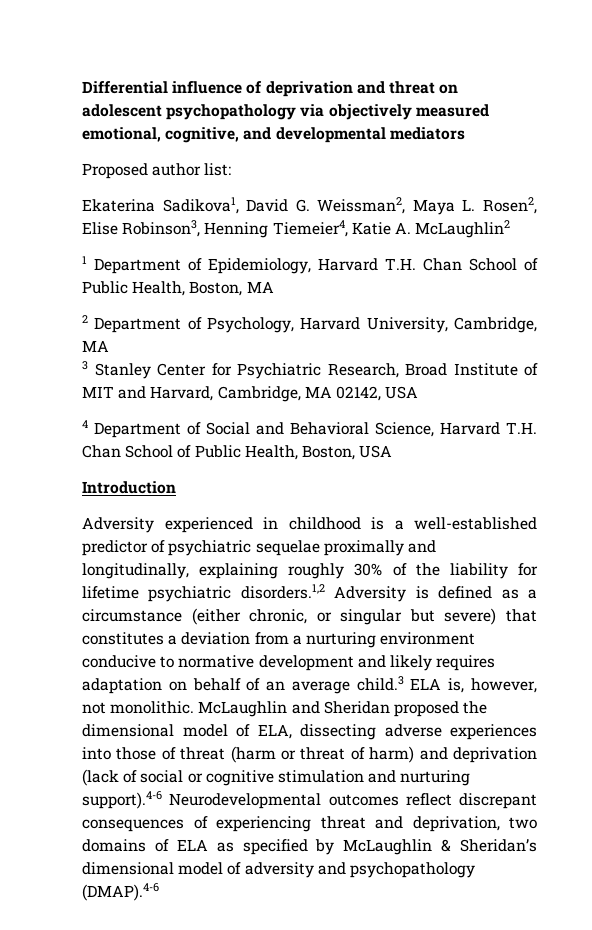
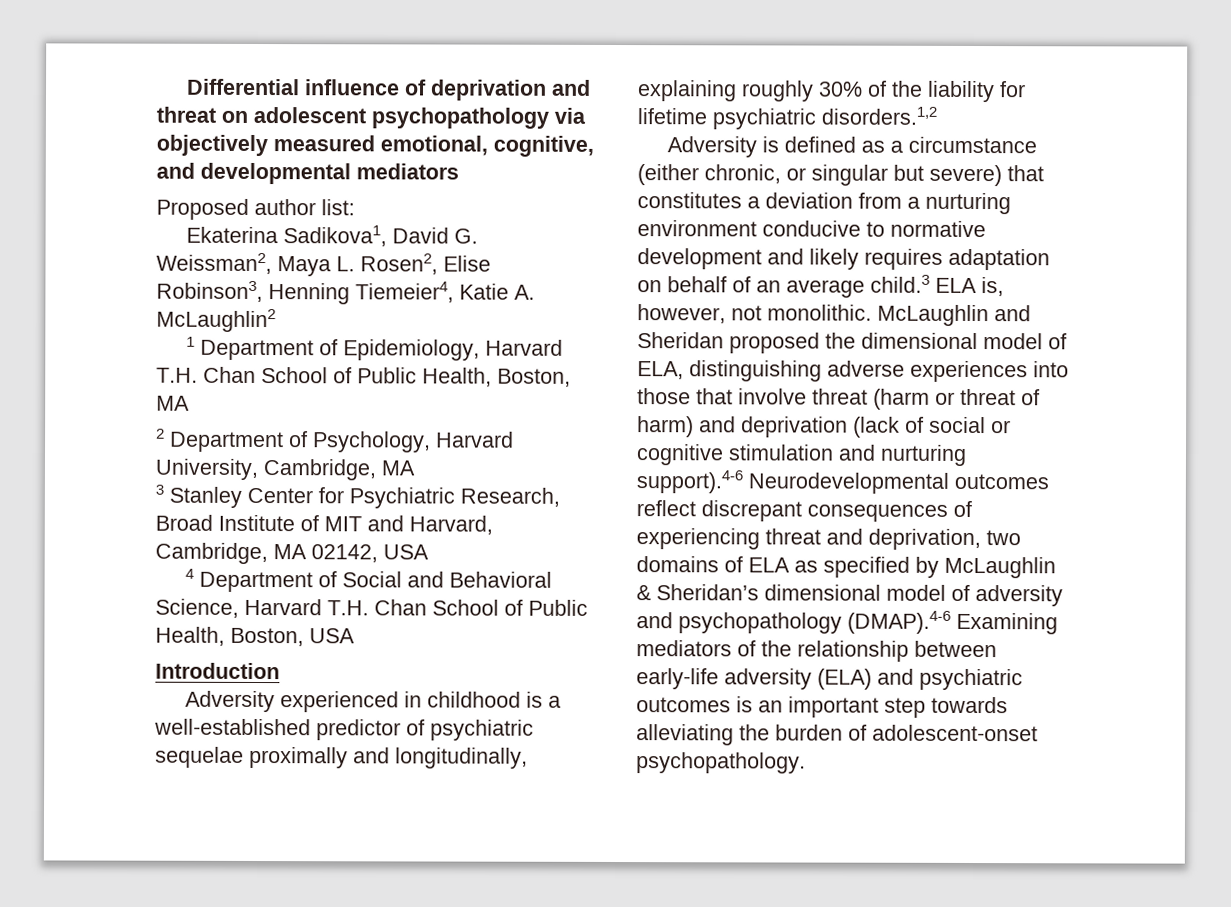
- Adversity experienced in childhood is a well-established predictor of psychiatric sequelae proximally and longitudinally, explaining roughly 30% of the liability for lifetime psychiatric disorders.1,2 Adversity is defined as a circumstance (either chronic, or singular but severe) that constitutes a deviation from a nurturing environment conducive to normative development and likely requires adaptation on behalf of an average child.3 ELA is, however, not monolithic.
+ Adversity experienced in childhood is a well-established predictor of psychiatric sequelae proximally and longitudinally, explaining roughly 30% of the liability for lifetime psychiatric disorders.1,2
+ Adversity is defined as a circumstance (either chronic, or singular but severe) that constitutes a deviation from a nurturing environment conducive to normative development and likely requires adaptation on behalf of an average child.3 ELA is, however, not monolithic.
- McLaughlin and Sheridan proposed the dimensional model of ELA, dissecting adverse experiences into those of threat (harm or threat of harm) and deprivation (lack of social or cognitive stimulation and nurturing support).4-6 Neurodevelopmental outcomes reflect discrepant consequences of experiencing threat and deprivation, two domains of ELA as specified by McLaughlin & Sheridan’s dimensional model of adversity and psychopathology (DMAP).4-6
+ McLaughlin and Sheridan proposed the dimensional model of ELA, distinguishing adverse experiences into those that involve threat (harm or threat of harm) and deprivation (lack of social or cognitive stimulation and nurturing support).4-6 Neurodevelopmental outcomes reflect discrepant consequences of experiencing threat and deprivation, two domains of ELA as specified by McLaughlin & Sheridan’s dimensional model of adversity and psychopathology (DMAP).4-6 Examining mediators of the relationship between early-life adversity (ELA) and psychiatric outcomes is an important step towards alleviating the burden of adolescent-onset psychopathology.

